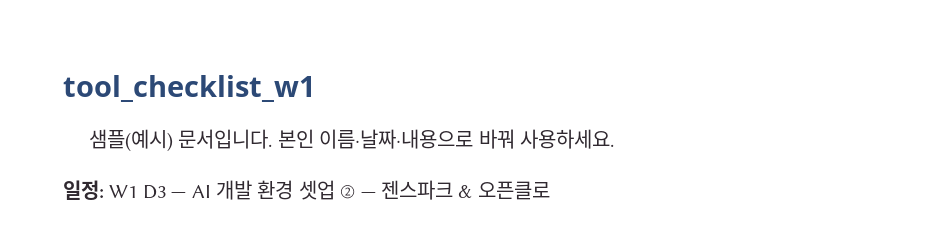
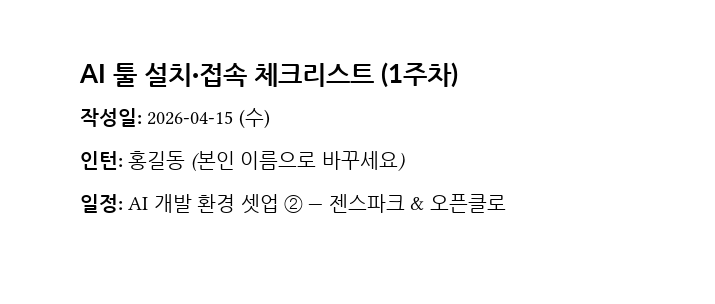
- tool_checklist_w1
- 샘플(예시) 문서입니다. 본인 이름·날짜·내용으로 바꿔 사용하세요.
- 일정: W1 D3 — AI 개발 환경 셋업 ② — 젠스파크 & 오픈클로
+ AI 툴 설치·접속 체크리스트 (1주차)
+ 작성일: 2026-04-15 (수)
+ 인턴: 홍길동 (본인 이름으로 바꾸세요)
+ 일정: AI 개발 환경 셋업 ② — 젠스파크 & 오픈클로

